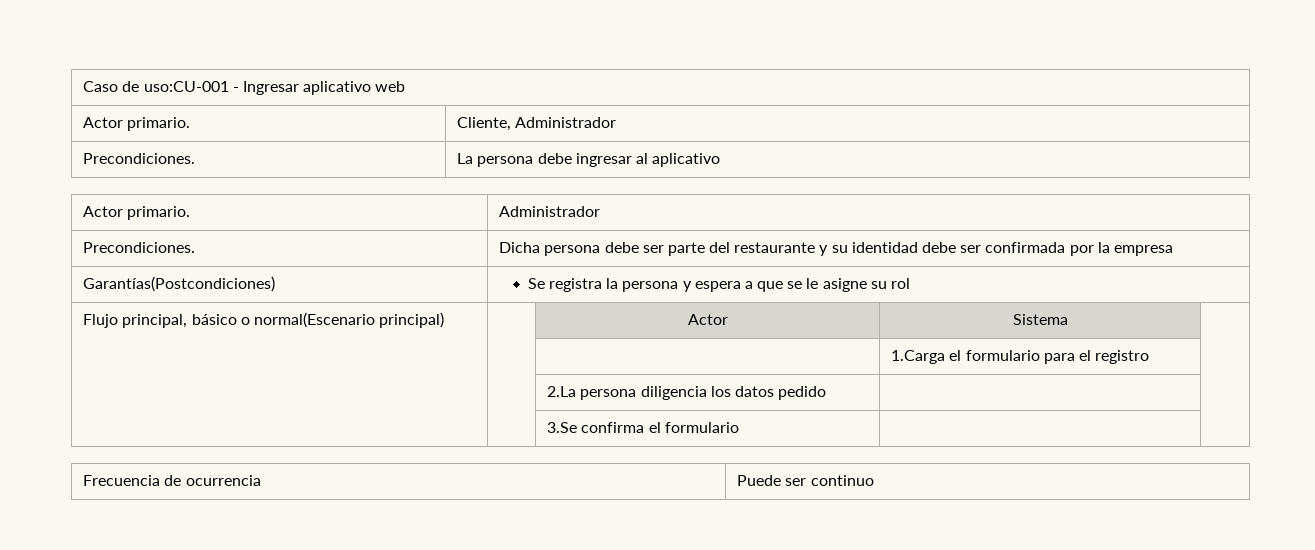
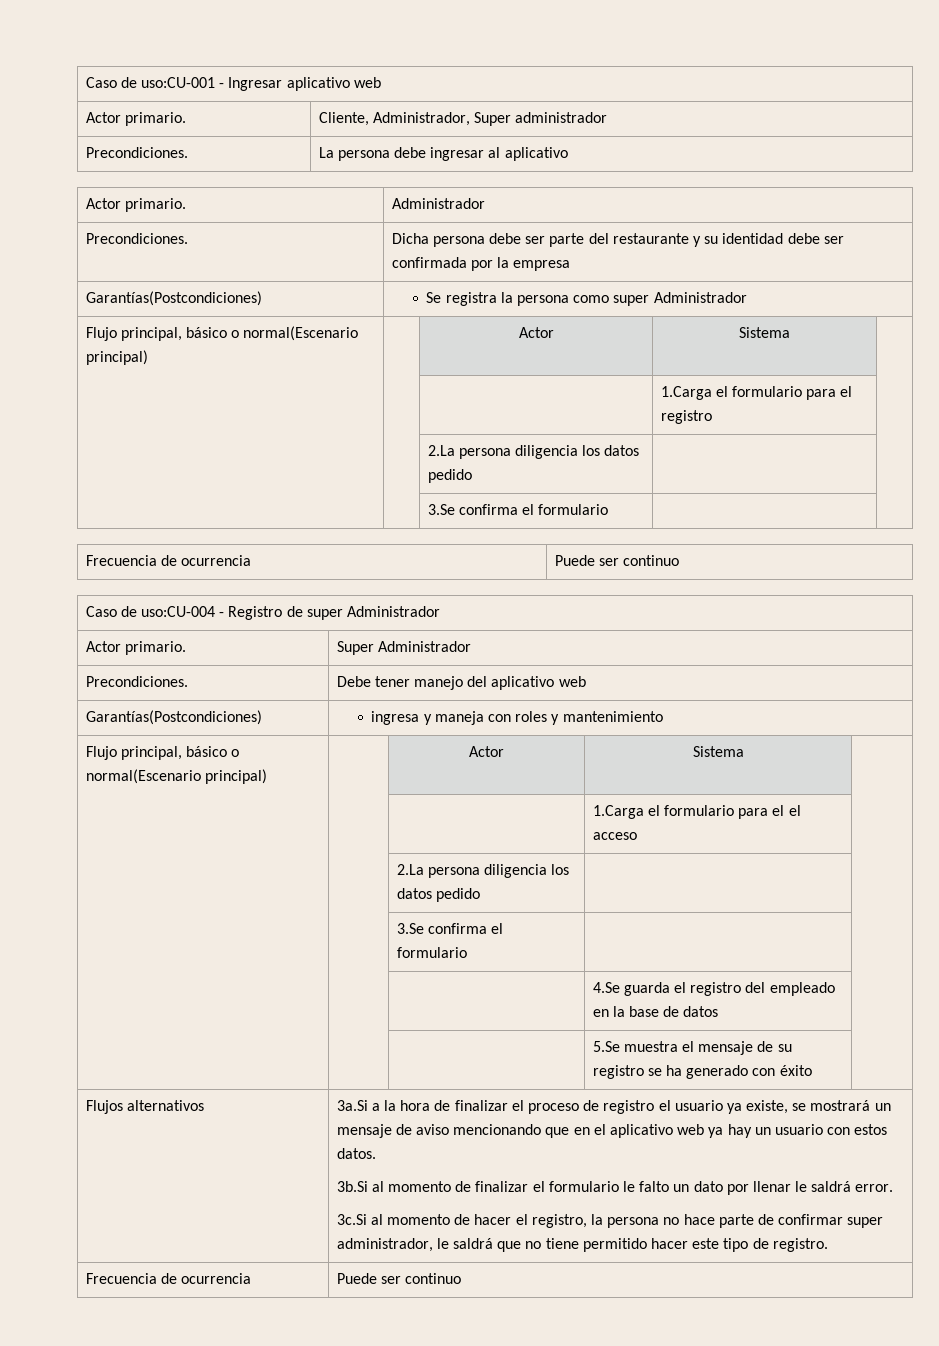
- Actor primario. | Cliente, Administrador
+ Actor primario. | Cliente, Administrador, Super administrador
- Garantías(Postcondiciones) | Se registra la persona y espera a que se le asigne su rol
+ Garantías(Postcondiciones) | Se registra la persona como super Administrador
+ Caso de uso:CU-004 - Registro de super Administrador
+ Actor primario. | Super Administrador
+ Precondiciones. | Debe tener manejo del aplicativo web
+ Garantías(Postcondiciones) | ingresa y maneja con roles y mantenimiento
+ Flujo principal, básico o normal(Escenario principal) | | Actor | Sistema |
+ | | | 1.Carga el formulario para el el acceso |
+ | | 2.La persona diligencia los datos pedido | |
+ | | 3.Se confirma el formulario | |
+ | | | 4.Se guarda el registro del empleado en la base de datos |
+ | | | 5.Se muestra el mensaje de su registro se ha generado con éxito |
+ Flujos alternativos | 3a.Si a la hora de finalizar el proceso de registro el usuario ya existe, se mostrará un mensaje de aviso mencionando que en el aplicativo web ya hay un usuario con estos datos.
+ 3b.Si al momento de finalizar el formulario le falto un dato por llenar le saldrá error.
+ 3c.Si al momento de hacer el registro, la persona no hace parte de confirmar super administrador, le saldrá que no tiene permitido hacer este tipo de registro.
+ Frecuencia de ocurrencia | Puede ser continuo

